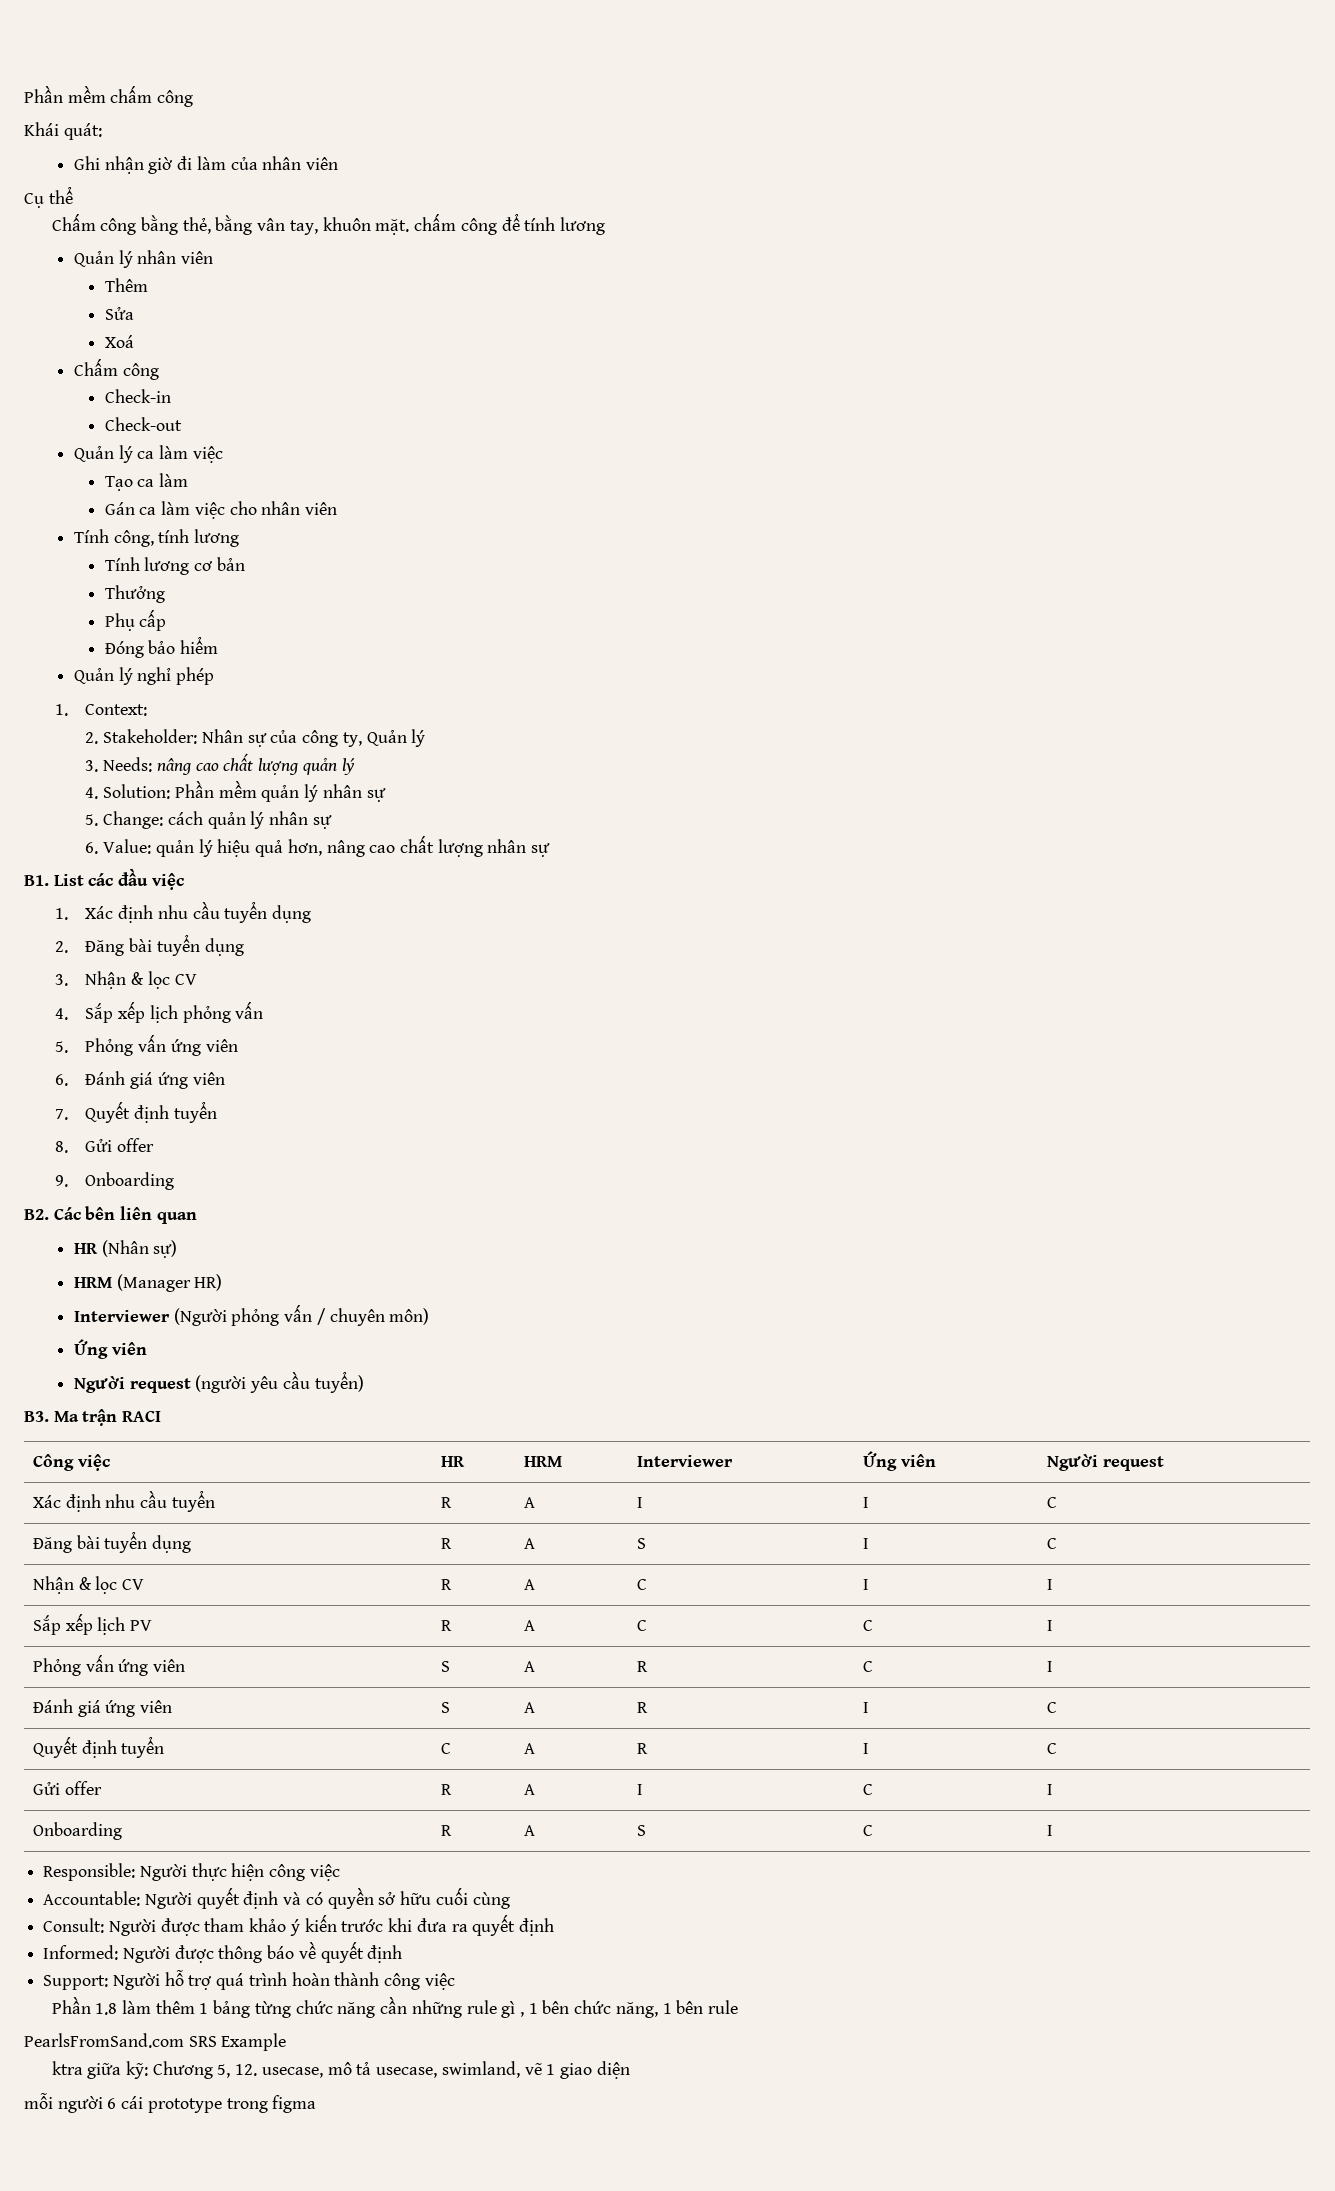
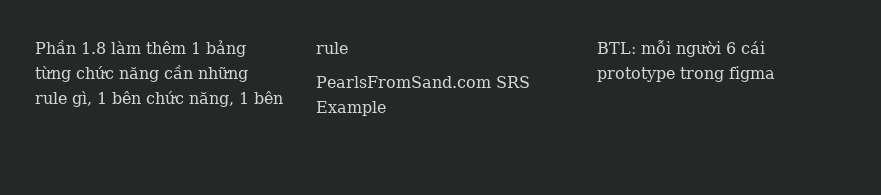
- Phần mềm chấm công
- Khái quát:
- Ghi nhận giờ đi làm của nhân viên
- Cụ thể
- Chấm công bằng thẻ, bằng vân tay, khuôn mặt. chấm công để tính lương
- Quản lý nhân viên
- Thêm
- Sửa
- Xoá
- Chấm công
- Check-in
- Check-out
- Quản lý ca làm việc
- Tạo ca làm
- Gán ca làm việc cho nhân viên
- Tính công, tính lương
- Tính lương cơ bản
- Thưởng
- Phụ cấp
- Đóng bảo hiểm
- Quản lý nghỉ phép
- 1. Context:
- 2. Stakeholder: Nhân sự của công ty, Quản lý
- 3. Needs: nâng cao chất lượng quản lý
- 4. Solution: Phần mềm quản lý nhân sự
- 5. Change: cách quản lý nhân sự
- 6. Value: quản lý hiệu quả hơn, nâng cao chất lượng nhân sự
- B1. List các đầu việc
- 1. Xác định nhu cầu tuyển dụng
- 2. Đăng bài tuyển dụng
- 3. Nhận & lọc CV
- 4. Sắp xếp lịch phỏng vấn
- 5. Phỏng vấn ứng viên
- 6. Đánh giá ứng viên
- 7. Quyết định tuyển
- 8. Gửi offer
- 9. Onboarding
- B2. Các bên liên quan
- HR (Nhân sự)
- HRM (Manager HR)
- Interviewer (Người phỏng vấn / chuyên môn)
- Ứng viên
- Người request (người yêu cầu tuyển)
- B3. Ma trận RACI
- Công việc | HR | HRM | Interviewer | Ứng viên | Người request
- Xác định nhu cầu tuyển | R | A | I | I | C
- Đăng bài tuyển dụng | R | A | S | I | C
- Nhận & lọc CV | R | A | C | I | I
- Sắp xếp lịch PV | R | A | C | C | I
- Phỏng vấn ứng viên | S | A | R | C | I
- Đánh giá ứng viên | S | A | R | I | C
- Quyết định tuyển | C | A | R | I | C
- Gửi offer | R | A | I | C | I
- Onboarding | R | A | S | C | I
- Responsible: Người thực hiện công việc
- Accountable: Người quyết định và có quyền sở hữu cuối cùng
- Consult: Người được tham khảo ý kiến trước khi đưa ra quyết định
- Informed: Người được thông báo về quyết định
- Support: Người hỗ trợ quá trình hoàn thành công việc
- Phần 1.8 làm thêm 1 bảng từng chức năng cần những rule gì , 1 bên chức năng, 1 bên rule
+ Phần 1.8 làm thêm 1 bảng từng chức năng cần những rule gì, 1 bên chức năng, 1 bên rule
- ktra giữa kỹ: Chương 5, 12. usecase, mô tả usecase, swimland, vẽ 1 giao diện
- mỗi người 6 cái prototype trong figma
+ BTL: mỗi người 6 cái prototype trong figma

